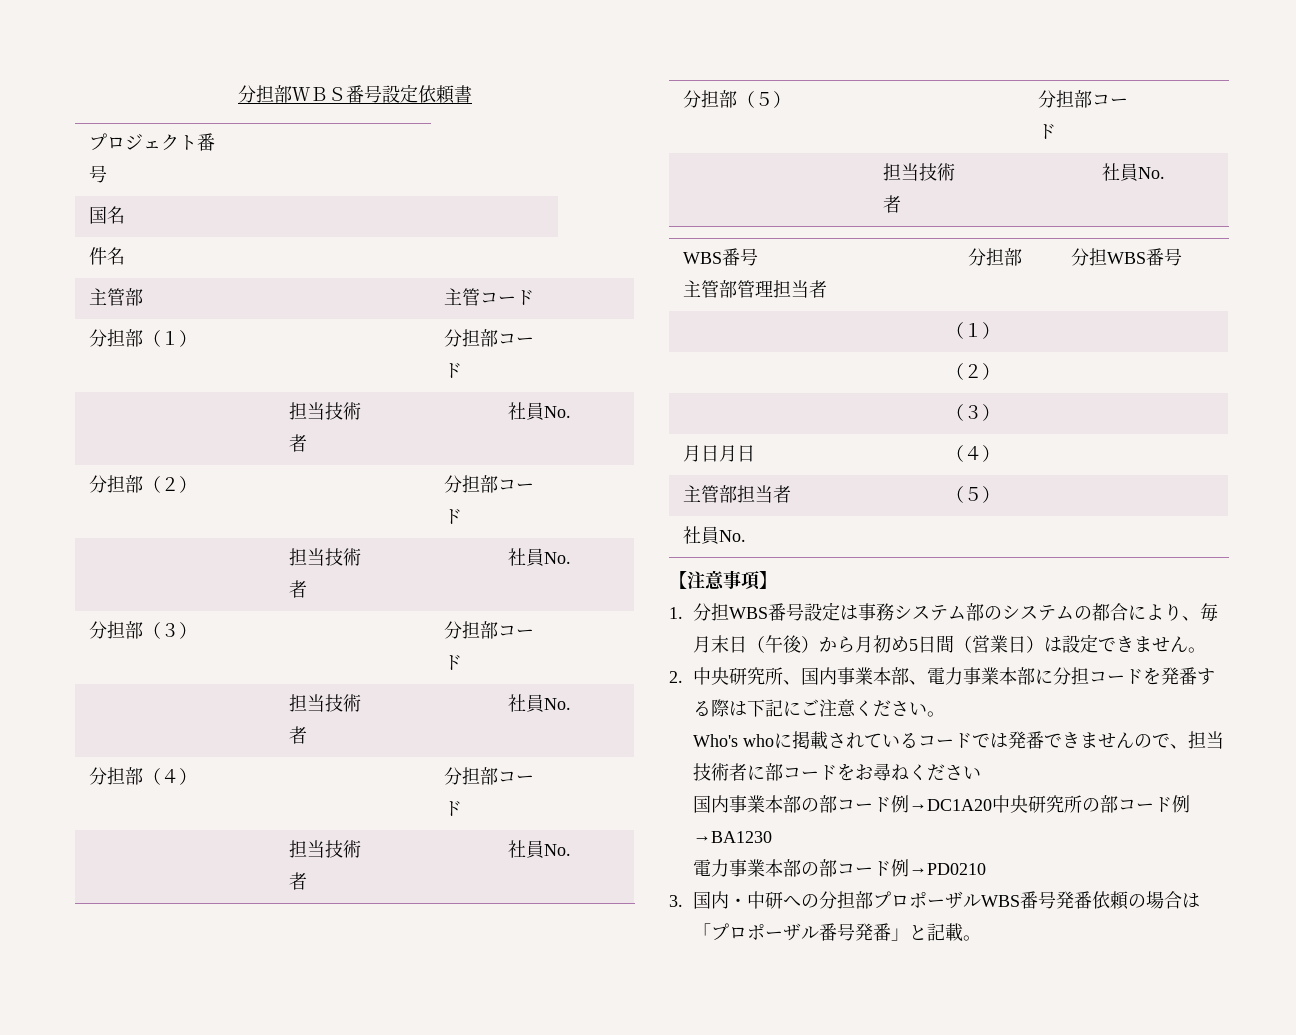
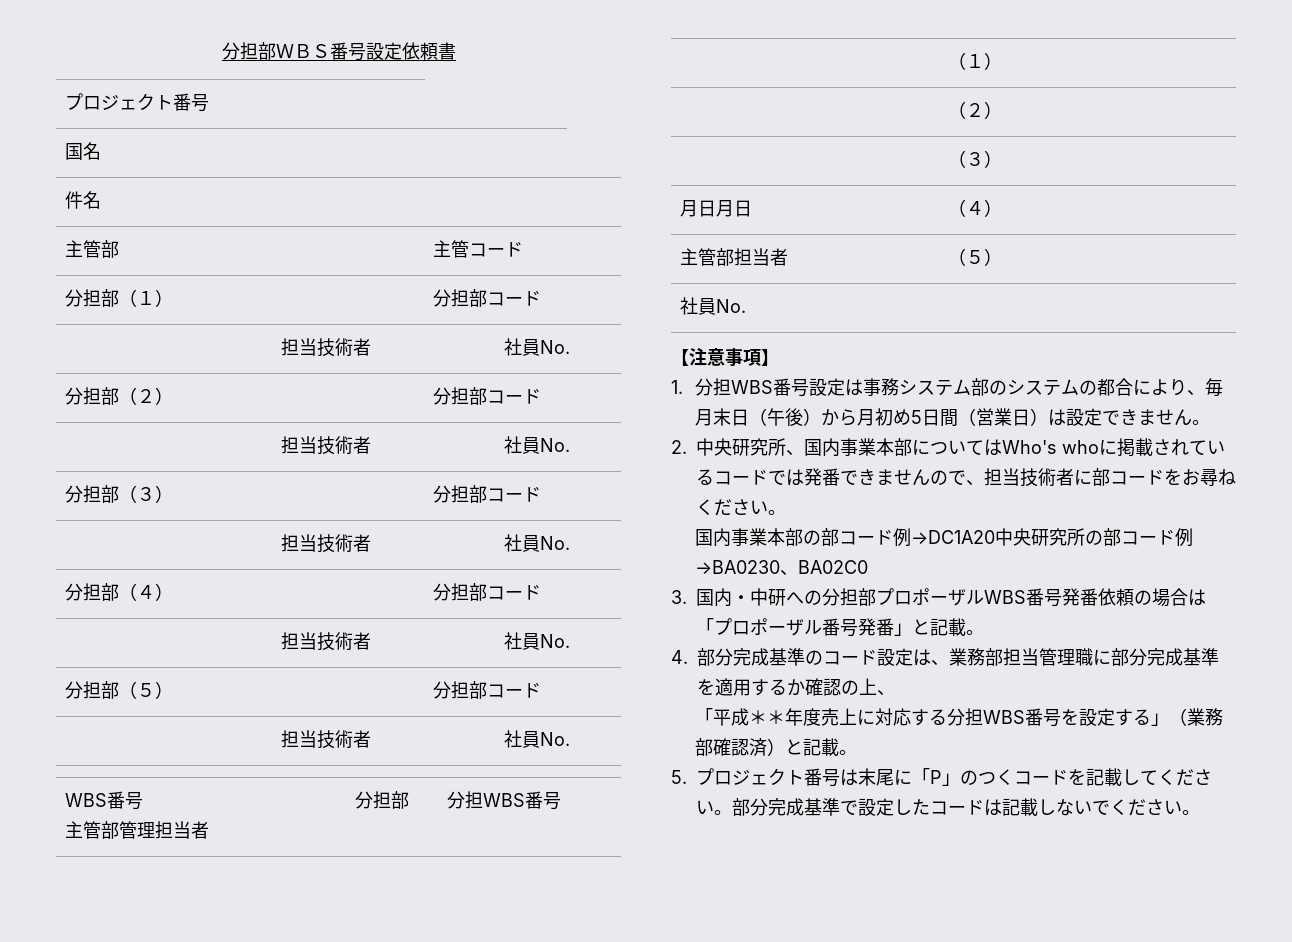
- 2.中央研究所、国内事業本部、電力事業本部に分担コードを発番する際は下記にご注意ください。
- Who's whoに掲載されているコードでは発番できませんので、担当技術者に部コードをお尋ねください
+ 2.中央研究所、国内事業本部についてはWho's whoに掲載されているコードでは発番できませんので、担当技術者に部コードをお尋ねください。
- 国内事業本部の部コード例→DC1A20中央研究所の部コード例→BA1230
- 電力事業本部の部コード例→PD0210
+ 国内事業本部の部コード例→DC1A20中央研究所の部コード例→BA0230、BA02C0
+ 4.部分完成基準のコード設定は、業務部担当管理職に部分完成基準を適用するか確認の上、
+ 「平成＊＊年度売上に対応する分担WBS番号を設定する」（業務部確認済）と記載。
+ 5.プロジェクト番号は末尾に「P」のつくコードを記載してください。部分完成基準で設定したコードは記載しないでください。

